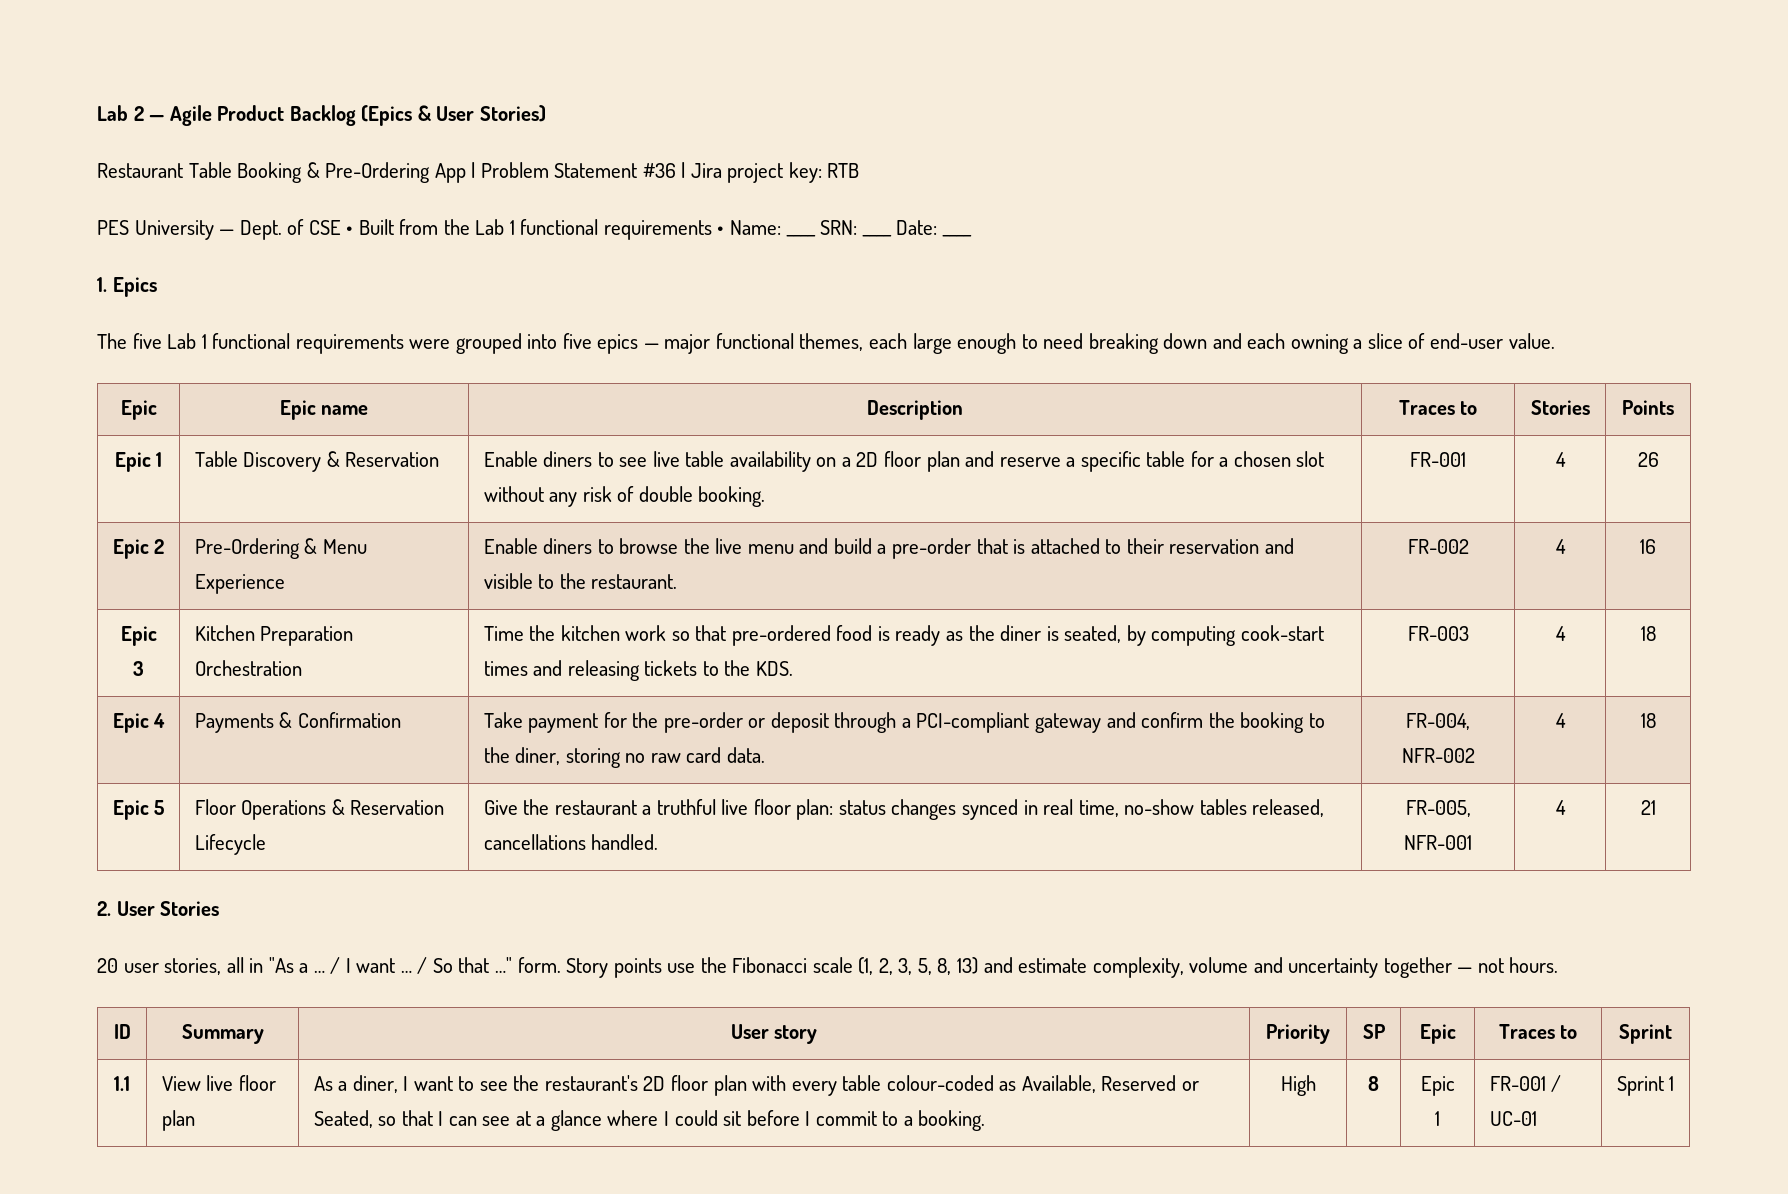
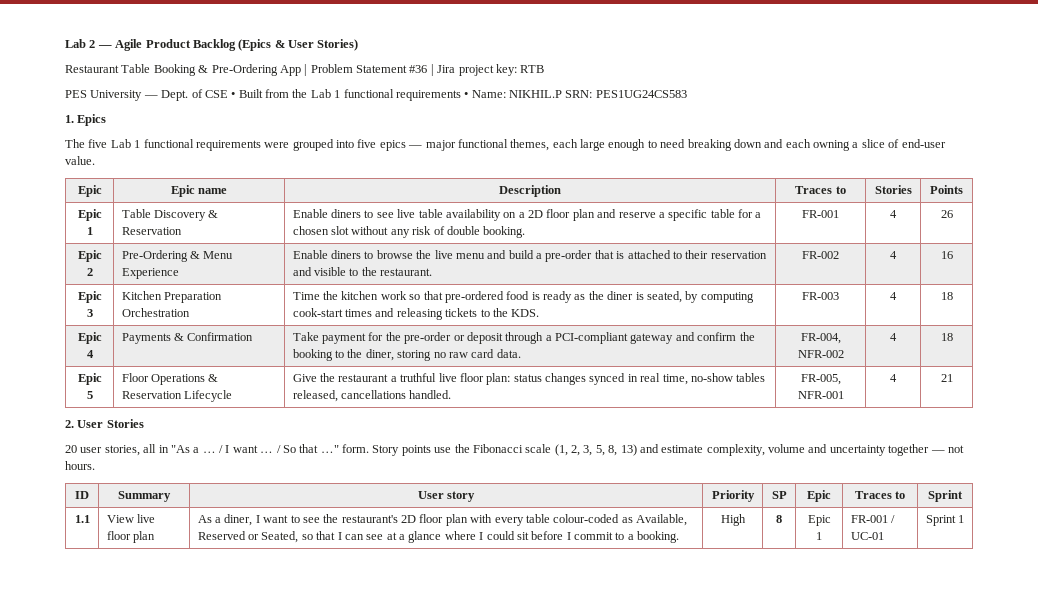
- PES University — Dept. of CSE • Built from the Lab 1 functional requirements • Name: ____ SRN: ____ Date: ____
+ PES University — Dept. of CSE • Built from the Lab 1 functional requirements • Name: NIKHIL.P SRN: PES1UG24CS583

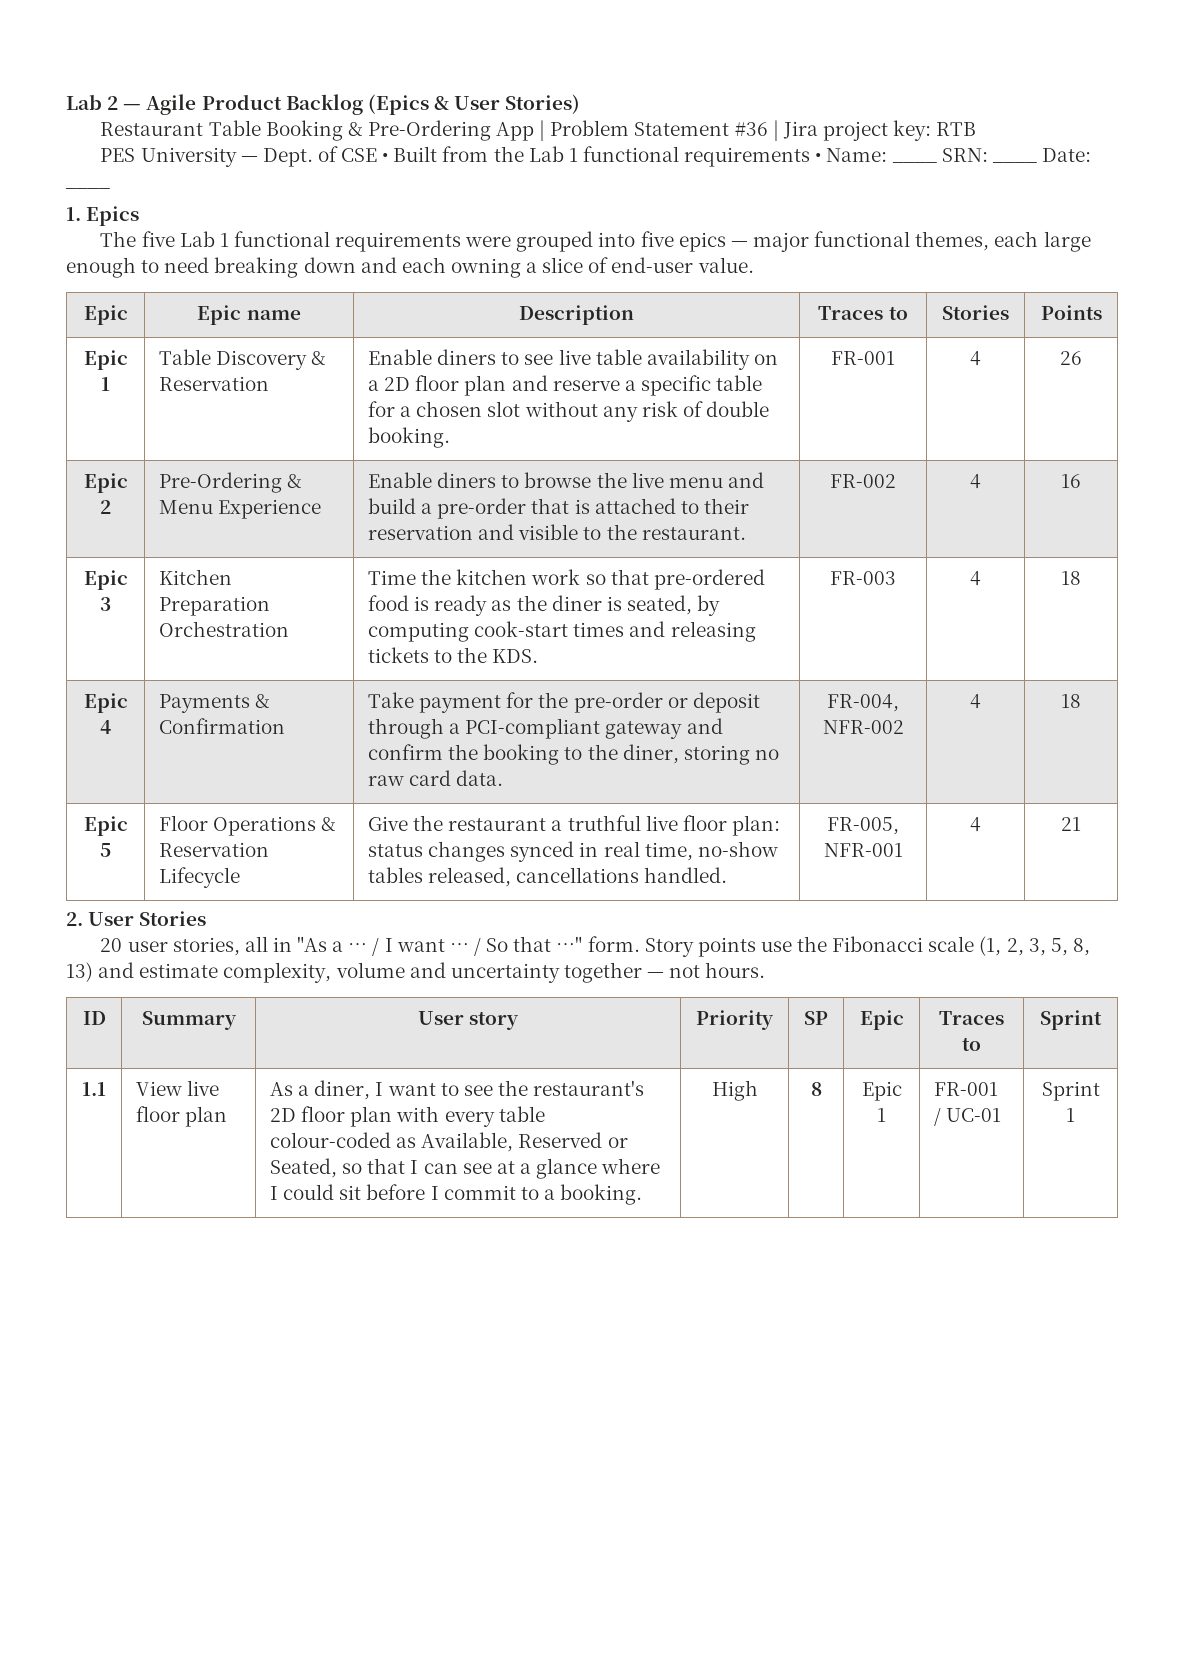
- PES University — Dept. of CSE • Built from the Lab 1 functional requirements • Name: NIKHIL.P SRN: PES1UG24CS583
+ PES University — Dept. of CSE • Built from the Lab 1 functional requirements • Name: ____ SRN: ____ Date: ____

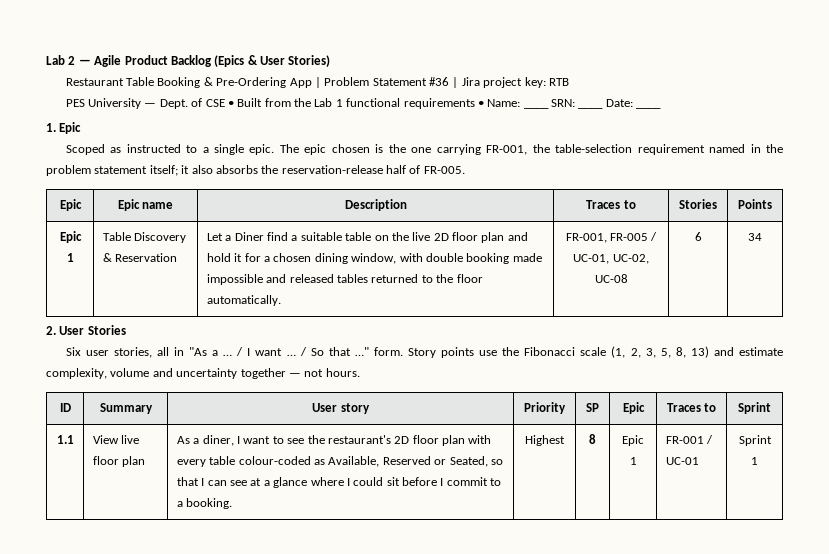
- 1. Epics
- The five Lab 1 functional requirements were grouped into five epics — major functional themes, each large enough to need breaking down and each owning a slice of end-user value.
+ 1. Epic
+ Scoped as instructed to a single epic. The epic chosen is the one carrying FR-001, the table-selection requirement named in the problem statement itself; it also absorbs the reservation-release half of FR-005.
- Enable diners to see live table availability on a 2D floor plan and reserve a specific table for a chosen slot without any risk of double booking. | FR-001 | 4 | 26
- Epic 2 | Pre-Ordering & Menu Experience | Enable diners to browse the live menu and build a pre-order that is attached to their reservation and visible to the restaurant. | FR-002 | 4 | 16
- Epic 3 | Kitchen Preparation Orchestration | Time the kitchen work so that pre-ordered food is ready as the diner is seated, by computing cook-start times and releasing tickets to the KDS. | FR-003 | 4 | 18
- Epic 4 | Payments & Confirmation | Take payment for the pre-order or deposit through a PCI-compliant gateway and confirm the booking to the diner, storing no raw card data. | FR-004, NFR-002 | 4 | 18
- Epic 5 | Floor Operations & Reservation Lifecycle | Give the restaurant a truthful live floor plan: status changes synced in real time, no-show tables released, cancellations handled. | FR-005, NFR-001 | 4 | 21
+ Let a Diner find a suitable table on the live 2D floor plan and hold it for a chosen dining window, with double booking made impossible and released tables returned to the floor automatically. | FR-001, FR-005 / UC-01, UC-02, UC-08 | 6 | 34
- 20 user stories, all in "As a …
+ Six user stories, all in "As a …
- High
+ Highest

